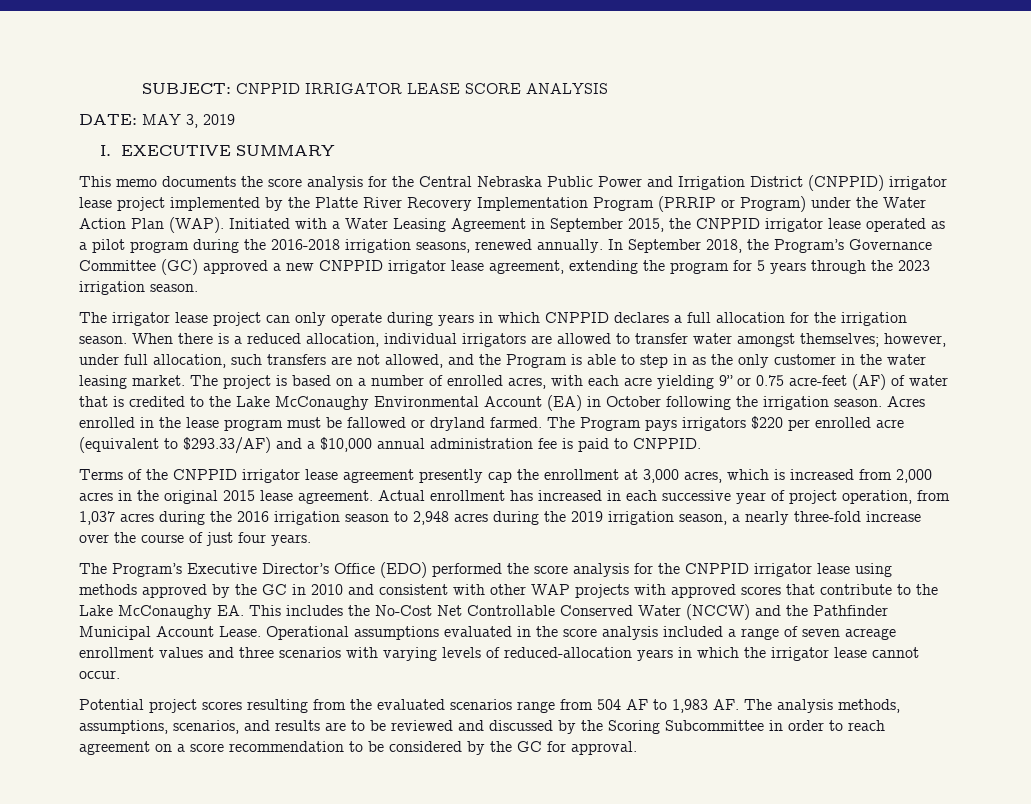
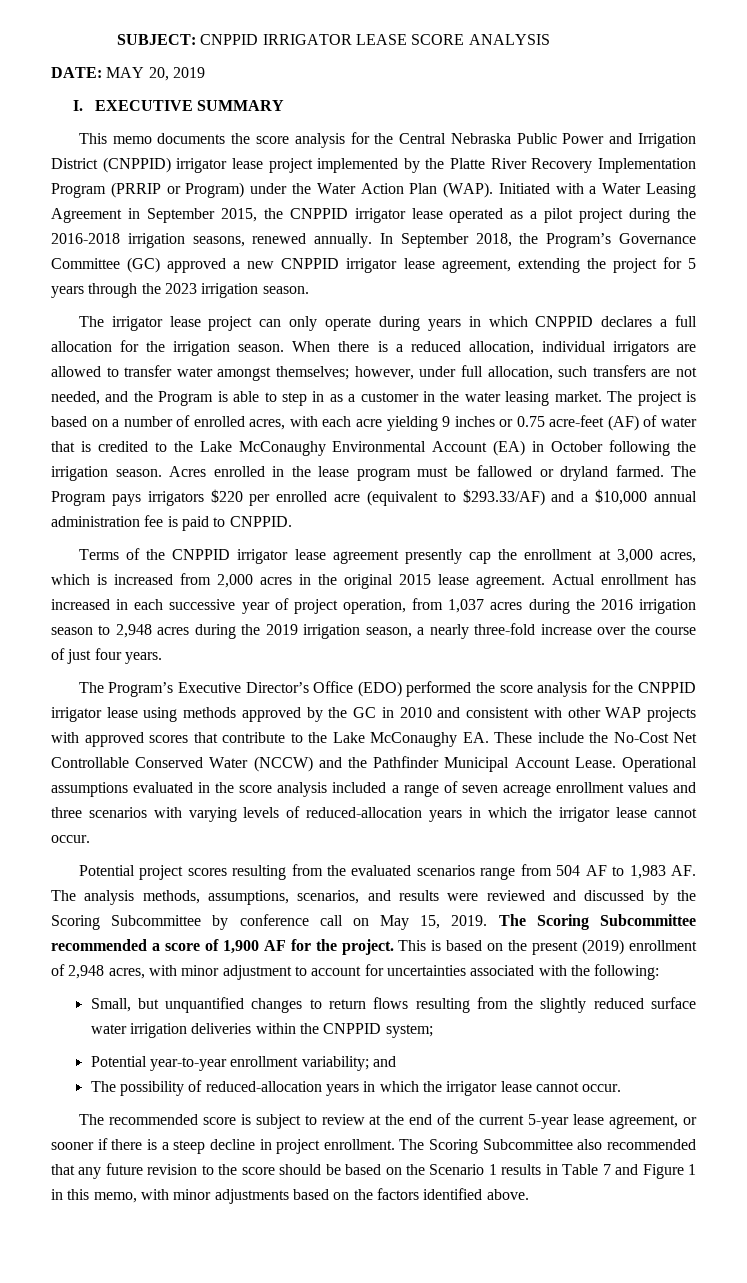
- DATE: MAY 3, 2019
+ DATE: MAY 20, 2019
- Initiated with a Water Leasing Agreement in September 2015, the CNPPID irrigator lease operated as a pilot program during the 2016-2018 irrigation seasons, renewed annually.
+ Initiated with a Water Leasing Agreement in September 2015, the CNPPID irrigator lease operated as a pilot project during the 2016-2018 irrigation seasons, renewed annually.
- In September 2018, the Program’s Governance Committee (GC) approved a new CNPPID irrigator lease agreement, extending the program for 5 years through the 2023 irrigation season.
+ In September 2018, the Program’s Governance Committee (GC) approved a new CNPPID irrigator lease agreement, extending the project for 5 years through the 2023 irrigation season.
- When there is a reduced allocation, individual irrigators are allowed to transfer water amongst themselves; however, under full allocation, such transfers are not allowed, and the Program is able to step in as the only customer in the water leasing market.
+ When there is a reduced allocation, individual irrigators are allowed to transfer water amongst themselves; however, under full allocation, such transfers are not needed, and the Program is able to step in as a customer in the water leasing market.
- The project is based on a number of enrolled acres, with each acre yielding 9” or 0.75 acre-feet (AF) of water that is credited to the Lake McConaughy Environmental Account (EA) in October following the irrigation season.
+ The project is based on a number of enrolled acres, with each acre yielding 9 inches or 0.75 acre-feet (AF) of water that is credited to the Lake McConaughy Environmental Account (EA) in October following the irrigation season.
- The Program’s Executive Director’s Office (EDO) performed the score analysis for the CNPPID irrigator lease using methods approved by the GC in 2010 and consistent with other WAP projects with approved scores that contribute to the Lake McConaughy EA. This includes the No-Cost Net Controllable Conserved Water (NCCW) and the Pathfinder Municipal Account Lease.
+ The Program’s Executive Director’s Office (EDO) performed the score analysis for the CNPPID irrigator lease using methods approved by the GC in 2010 and consistent with other WAP projects with approved scores that contribute to the Lake McConaughy EA. These include the No-Cost Net Controllable Conserved Water (NCCW) and the Pathfinder Municipal Account Lease.
- Potential project scores resulting from the evaluated scenarios range from 504 AF to 1,983 AF. The analysis methods, assumptions, scenarios, and results are to be reviewed and discussed by the Scoring Subcommittee in order to reach agreement on a score recommendation to be considered by the GC for approval.
+ Potential project scores resulting from the evaluated scenarios range from 504 AF to 1,983 AF. The analysis methods, assumptions, scenarios, and results were reviewed and discussed by the Scoring Subcommittee by conference call on May 15, 2019. The Scoring Subcommittee recommended a score of 1,900 AF for the project. This is based on the present (2019) enrollment of 2,948 acres, with minor adjustment to account for uncertainties associated with the following:
+ Small, but unquantified changes to return flows resulting from the slightly reduced surface water irrigation deliveries within the CNPPID system;
+ Potential year-to-year enrollment variability; and
+ The possibility of reduced-allocation years in which the irrigator lease cannot occur.
+ The recommended score is subject to review at the end of the current 5-year lease agreement, or sooner if there is a steep decline in project enrollment. The Scoring Subcommittee also recommended that any future revision to the score should be based on the Scenario 1 results in Table 7 and Figure 1 in this memo, with minor adjustments based on the factors identified above.

